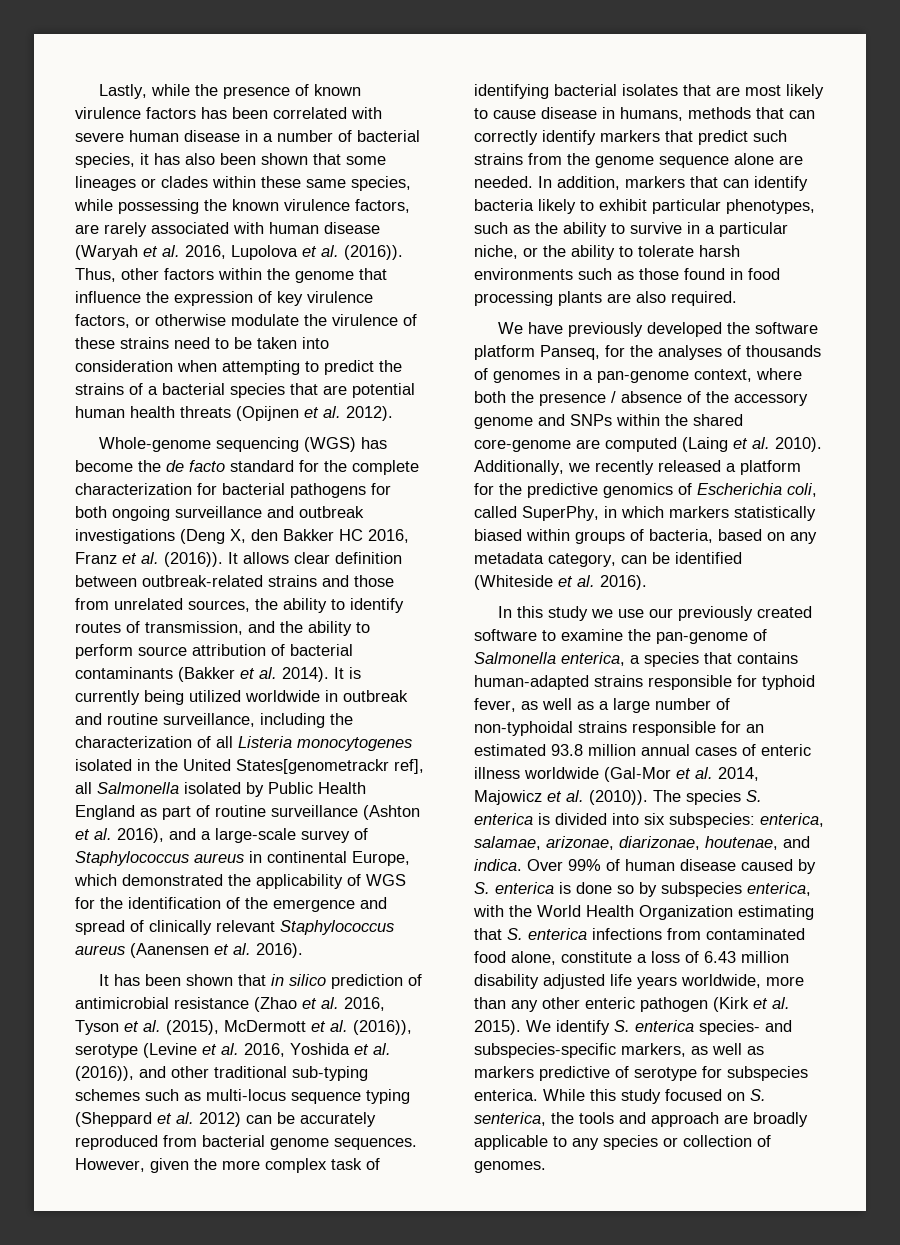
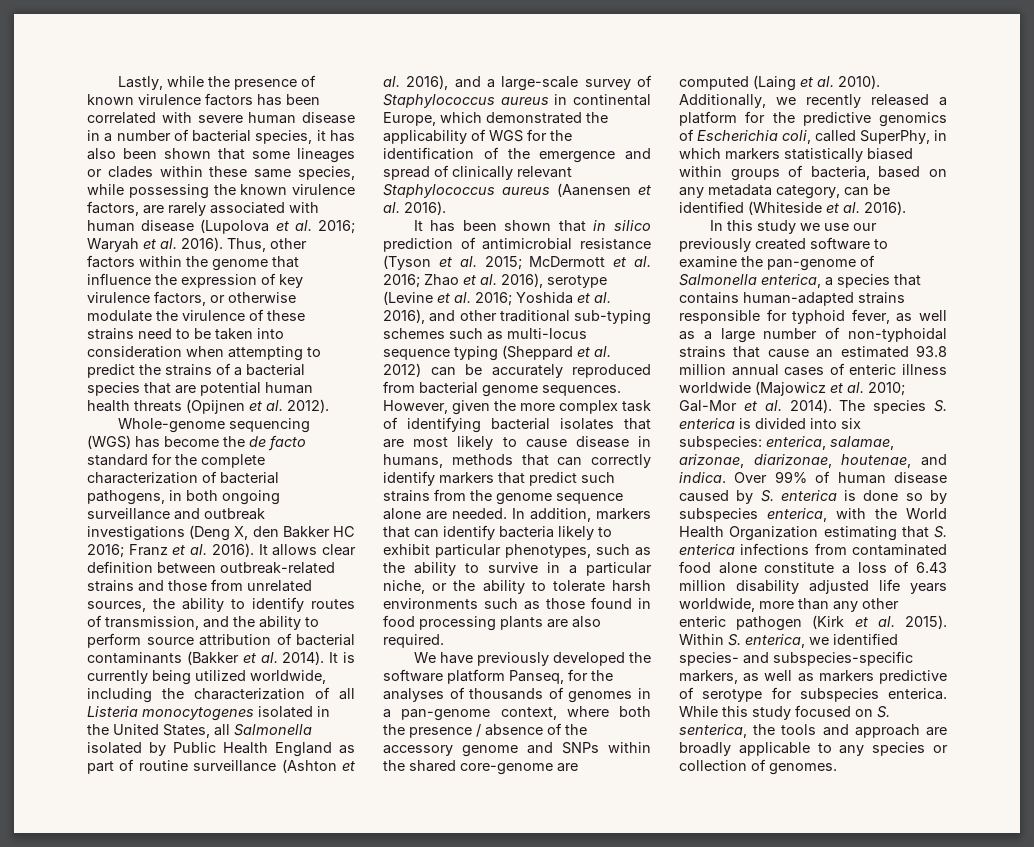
- Lastly, while the presence of known virulence factors has been correlated with severe human disease in a number of bacterial species, it has also been shown that some lineages or clades within these same species, while possessing the known virulence factors, are rarely associated with human disease (Waryah et al. 2016, Lupolova et al. (2016)).
+ Lastly, while the presence of known virulence factors has been correlated with severe human disease in a number of bacterial species, it has also been shown that some lineages or clades within these same species, while possessing the known virulence factors, are rarely associated with human disease (Lupolova et al. 2016; Waryah et al. 2016).
- Whole-genome sequencing (WGS) has become the de facto standard for the complete characterization for bacterial pathogens for both ongoing surveillance and outbreak investigations (Deng X, den Bakker HC 2016, Franz et al. (2016)).
+ Whole-genome sequencing (WGS) has become the de facto standard for the complete characterization of bacterial pathogens, in both ongoing surveillance and outbreak investigations (Deng X, den Bakker HC 2016; Franz et al. 2016).
- It is currently being utilized worldwide in outbreak and routine surveillance, including the characterization of all Listeria monocytogenes isolated in the United States[genometrackr ref], all Salmonella isolated by Public Health England as part of routine surveillance (Ashton et al. 2016), and a large-scale survey of Staphylococcus aureus in continental Europe, which demonstrated the applicability of WGS for the identification of the emergence and spread of clinically relevant Staphylococcus aureus (Aanensen et al. 2016).
+ It is currently being utilized worldwide, including the characterization of all Listeria monocytogenes isolated in the United States, all Salmonella isolated by Public Health England as part of routine surveillance (Ashton et al. 2016), and a large-scale survey of Staphylococcus aureus in continental Europe, which demonstrated the applicability of WGS for the identification of the emergence and spread of clinically relevant Staphylococcus aureus (Aanensen et al. 2016).
- It has been shown that in silico prediction of antimicrobial resistance (Zhao et al. 2016, Tyson et al. (2015), McDermott et al. (2016)), serotype (Levine et al. 2016, Yoshida et al. (2016)), and other traditional sub-typing schemes such as multi-locus sequence typing (Sheppard et al. 2012) can be accurately reproduced from bacterial genome sequences.
+ It has been shown that in silico prediction of antimicrobial resistance (Tyson et al. 2015; McDermott et al. 2016; Zhao et al. 2016), serotype (Levine et al. 2016; Yoshida et al. 2016), and other traditional sub-typing schemes such as multi-locus sequence typing (Sheppard et al. 2012) can be accurately reproduced from bacterial genome sequences.
- In this study we use our previously created software to examine the pan-genome of Salmonella enterica, a species that contains human-adapted strains responsible for typhoid fever, as well as a large number of non-typhoidal strains responsible for an estimated 93.8 million annual cases of enteric illness worldwide (Gal-Mor et al. 2014, Majowicz et al. (2010)).
+ In this study we use our previously created software to examine the pan-genome of Salmonella enterica, a species that contains human-adapted strains responsible for typhoid fever, as well as a large number of non-typhoidal strains that cause an estimated 93.8 million annual cases of enteric illness worldwide (Majowicz et al. 2010; Gal-Mor et al. 2014).
- Over 99% of human disease caused by S. enterica is done so by subspecies enterica, with the World Health Organization estimating that S. enterica infections from contaminated food alone, constitute a loss of 6.43 million disability adjusted life years worldwide, more than any other enteric pathogen (Kirk et al. 2015).
+ Over 99% of human disease caused by S. enterica is done so by subspecies enterica, with the World Health Organization estimating that S. enterica infections from contaminated food alone constitute a loss of 6.43 million disability adjusted life years worldwide, more than any other enteric pathogen (Kirk et al. 2015).
- We identify S. enterica species- and subspecies-specific markers, as well as markers predictive of serotype for subspecies enterica.
+ Within S. enterica, we identified species- and subspecies-specific markers, as well as markers predictive of serotype for subspecies enterica.

